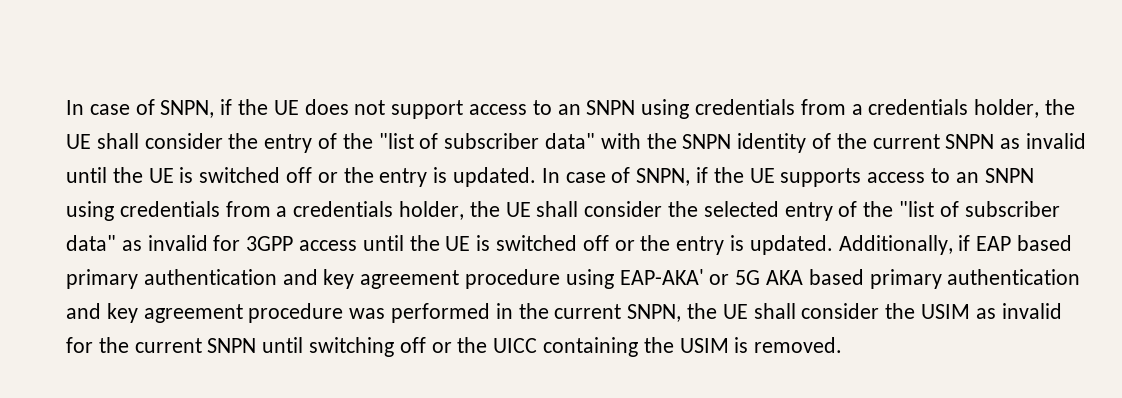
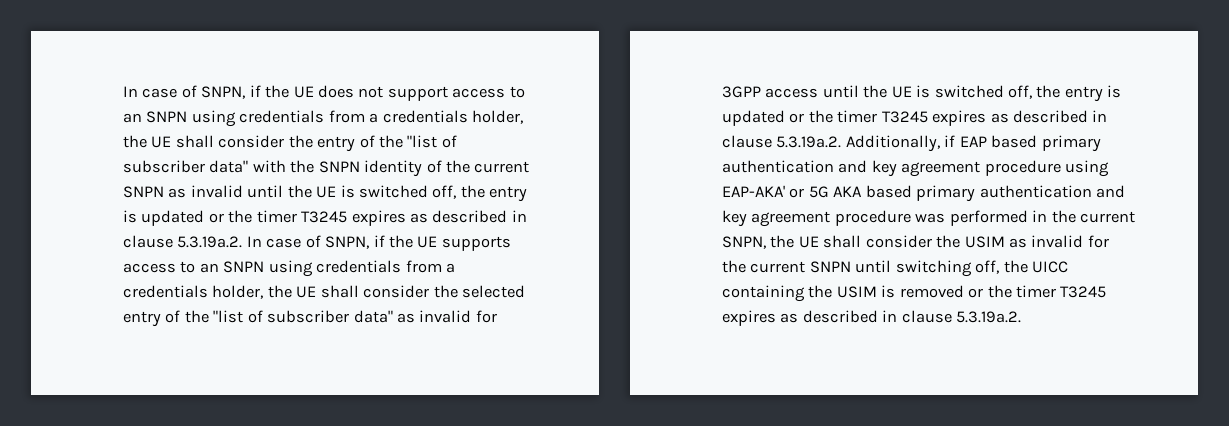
- In case of SNPN, if the UE does not support access to an SNPN using credentials from a credentials holder, the UE shall consider the entry of the "list of subscriber data" with the SNPN identity of the current SNPN as invalid until the UE is switched off or the entry is updated. In case of SNPN, if the UE supports access to an SNPN using credentials from a credentials holder, the UE shall consider the selected entry of the "list of subscriber data" as invalid for 3GPP access until the UE is switched off or the entry is updated. Additionally, if EAP based primary authentication and key agreement procedure using EAP-AKA' or 5G AKA based primary authentication and key agreement procedure was performed in the current SNPN, the UE shall consider the USIM as invalid for the current SNPN until switching off or the UICC containing the USIM is removed.
+ In case of SNPN, if the UE does not support access to an SNPN using credentials from a credentials holder, the UE shall consider the entry of the "list of subscriber data" with the SNPN identity of the current SNPN as invalid until the UE is switched off, the entry is updated or the timer T3245 expires as described in clause 5.3.19a.2. In case of SNPN, if the UE supports access to an SNPN using credentials from a credentials holder, the UE shall consider the selected entry of the "list of subscriber data" as invalid for 3GPP access until the UE is switched off, the entry is updated or the timer T3245 expires as described in clause 5.3.19a.2. Additionally, if EAP based primary authentication and key agreement procedure using EAP-AKA' or 5G AKA based primary authentication and key agreement procedure was performed in the current SNPN, the UE shall consider the USIM as invalid for the current SNPN until switching off, the UICC containing the USIM is removed or the timer T3245 expires as described in clause 5.3.19a.2.

